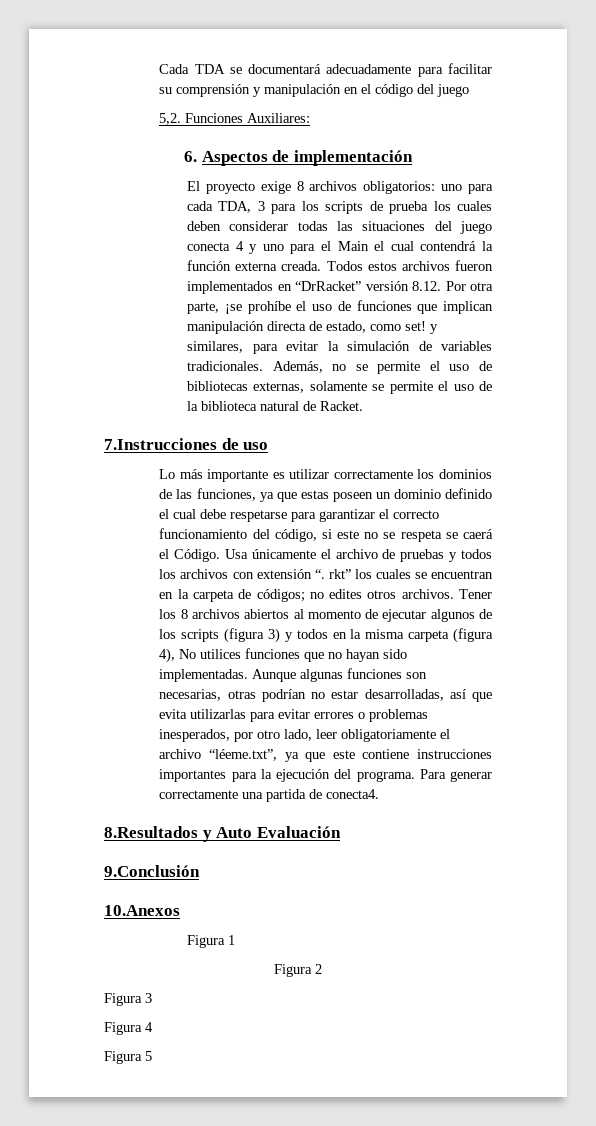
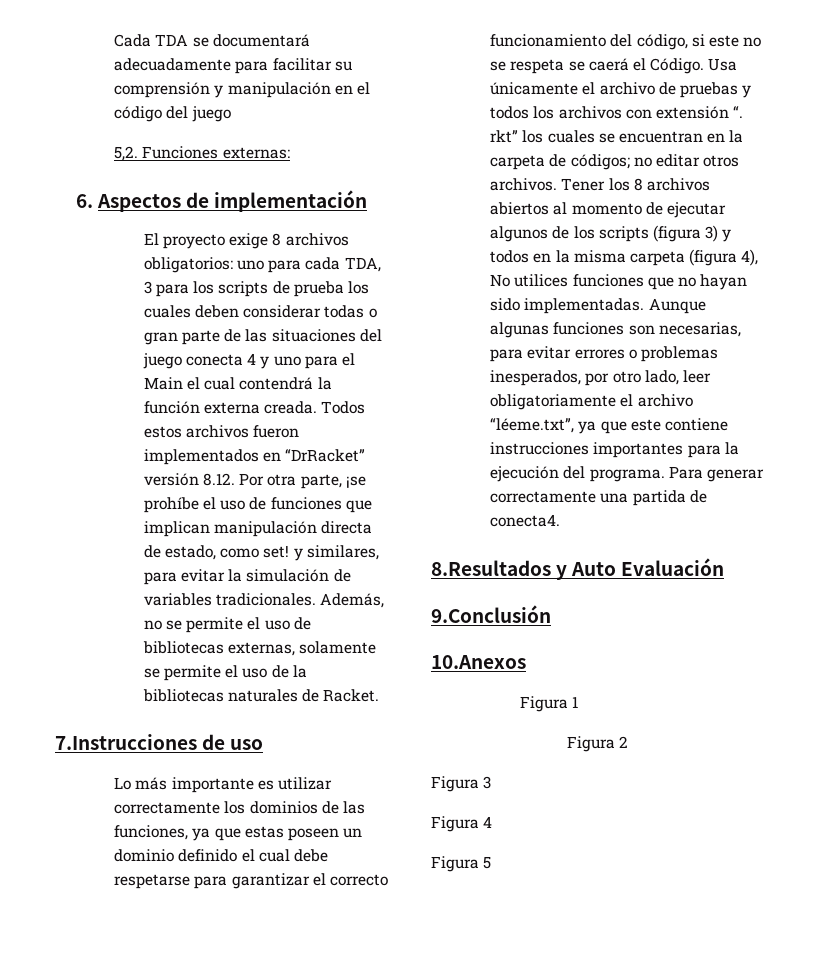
- Funciones Auxiliares:
+ Funciones externas:
- El proyecto exige 8 archivos obligatorios: uno para cada TDA, 3 para los scripts de prueba los cuales deben considerar todas las situaciones del juego conecta 4 y uno para el Main el cual contendrá la función externa creada.
+ El proyecto exige 8 archivos obligatorios: uno para cada TDA, 3 para los scripts de prueba los cuales deben considerar todas o gran parte de las situaciones del juego conecta 4 y uno para el Main el cual contendrá la función externa creada.
- Además, no se permite el uso de bibliotecas externas, solamente se permite el uso de la biblioteca natural de Racket.
+ Además, no se permite el uso de bibliotecas externas, solamente se permite el uso de la bibliotecas naturales de Racket.
- Usa únicamente el archivo de pruebas y todos los archivos con extensión “. rkt” los cuales se encuentran en la carpeta de códigos; no edites otros archivos.
+ Usa únicamente el archivo de pruebas y todos los archivos con extensión “. rkt” los cuales se encuentran en la carpeta de códigos; no editar otros archivos.
- Aunque algunas funciones son necesarias, otras podrían no estar desarrolladas, así que evita utilizarlas para evitar errores o problemas inesperados, por otro lado, leer obligatoriamente el archivo “léeme.txt”, ya que este contiene instrucciones importantes para la ejecución del programa.
+ Aunque algunas funciones son necesarias, para evitar errores o problemas inesperados, por otro lado, leer obligatoriamente el archivo “léeme.txt”, ya que este contiene instrucciones importantes para la ejecución del programa.

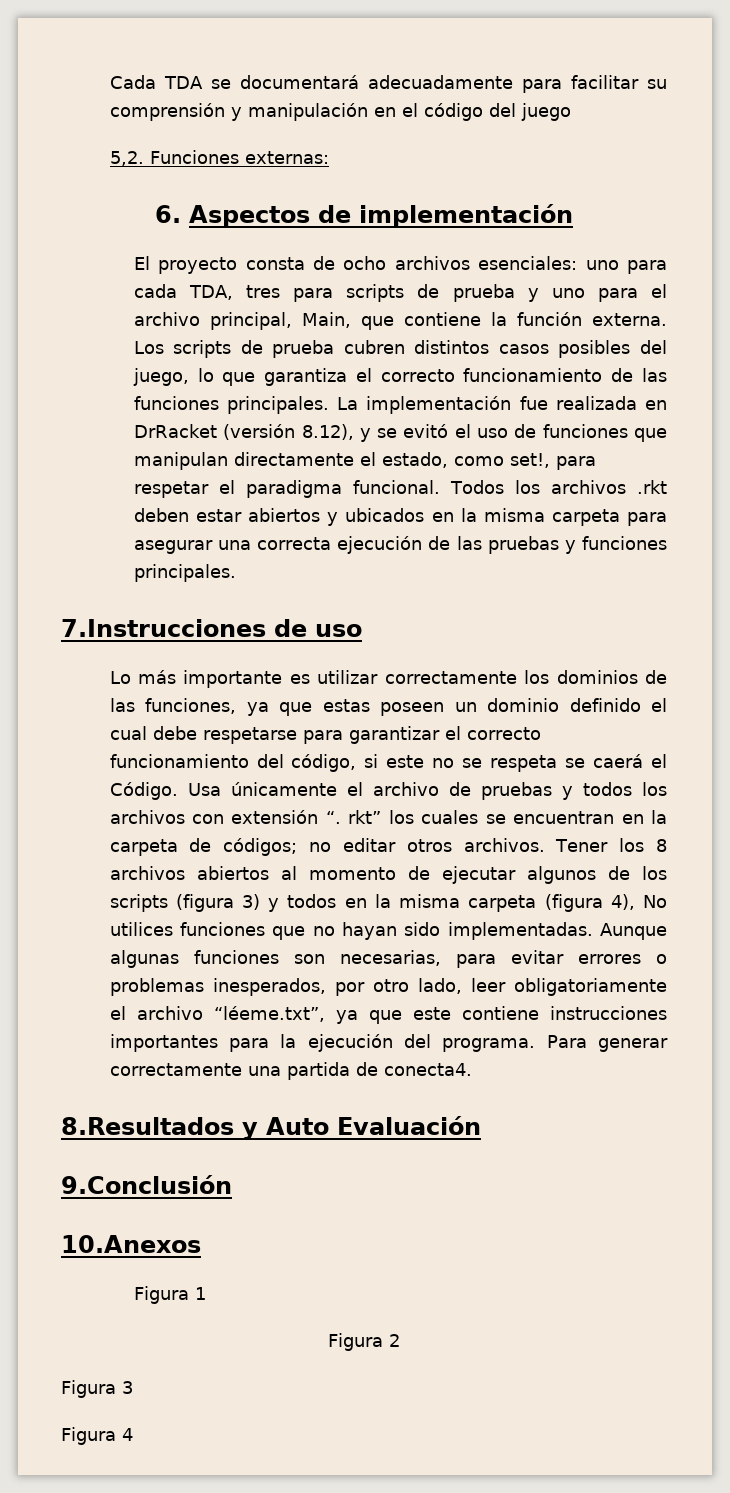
- El proyecto exige 8 archivos obligatorios: uno para cada TDA, 3 para los scripts de prueba los cuales deben considerar todas o gran parte de las situaciones del juego conecta 4 y uno para el Main el cual contendrá la función externa creada. Todos estos archivos fueron implementados en “DrRacket” versión 8.12. Por otra parte, ¡se prohíbe el uso de funciones que implican manipulación directa de estado, como set! y similares, para evitar la simulación de variables tradicionales. Además, no se permite el uso de bibliotecas externas, solamente se permite el uso de la bibliotecas naturales de Racket.
+ El proyecto consta de ocho archivos esenciales: uno para cada TDA, tres para scripts de prueba y uno para el archivo principal, Main, que contiene la función externa. Los scripts de prueba cubren distintos casos posibles del juego, lo que garantiza el correcto funcionamiento de las funciones principales. La implementación fue realizada en DrRacket (versión 8.12), y se evitó el uso de funciones que manipulan directamente el estado, como set!, para respetar el paradigma funcional. Todos los archivos .rkt deben estar abiertos y ubicados en la misma carpeta para asegurar una correcta ejecución de las pruebas y funciones principales.
- Figura 5

